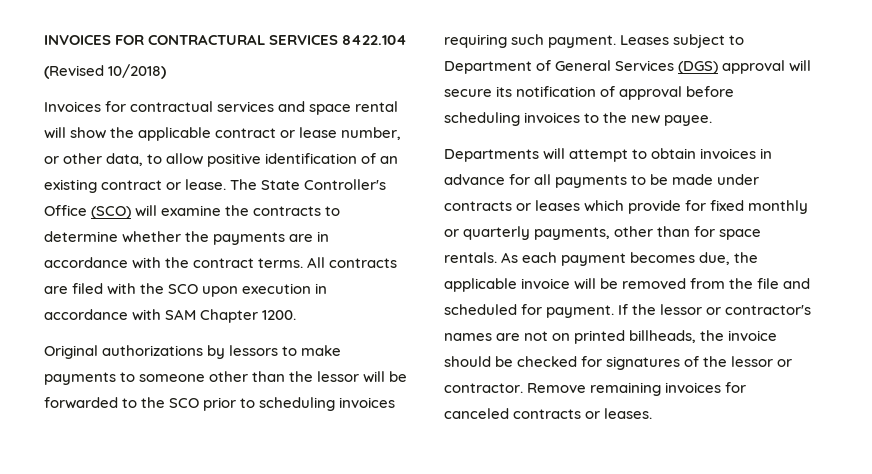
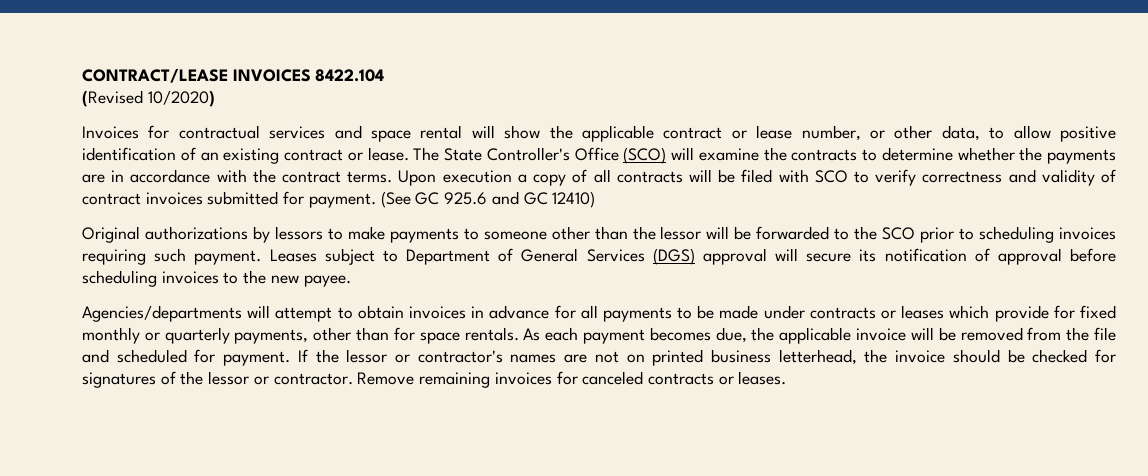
- INVOICES FOR CONTRACTURAL SERVICES 8422.104
+ CONTRACT/LEASE INVOICES 8422.104
- (Revised 10/2018)
+ (Revised 10/2020)
- All contracts are filed with the SCO upon execution in accordance with SAM Chapter 1200.
+ Upon execution a copy of all contracts will be filed with SCO to verify correctness and validity of contract invoices submitted for payment. (See GC 925.6 and GC 12410)
- Departments will attempt to obtain invoices in advance for all payments to be made under contracts or leases which provide for fixed monthly or quarterly payments, other than for space rentals.
+ Agencies/departments will attempt to obtain invoices in advance for all payments to be made under contracts or leases which provide for fixed monthly or quarterly payments, other than for space rentals.
- If the lessor or contractor's names are not on printed billheads, the invoice should be checked for signatures of the lessor or contractor.
+ If the lessor or contractor's names are not on printed business letterhead, the invoice should be checked for signatures of the lessor or contractor.

